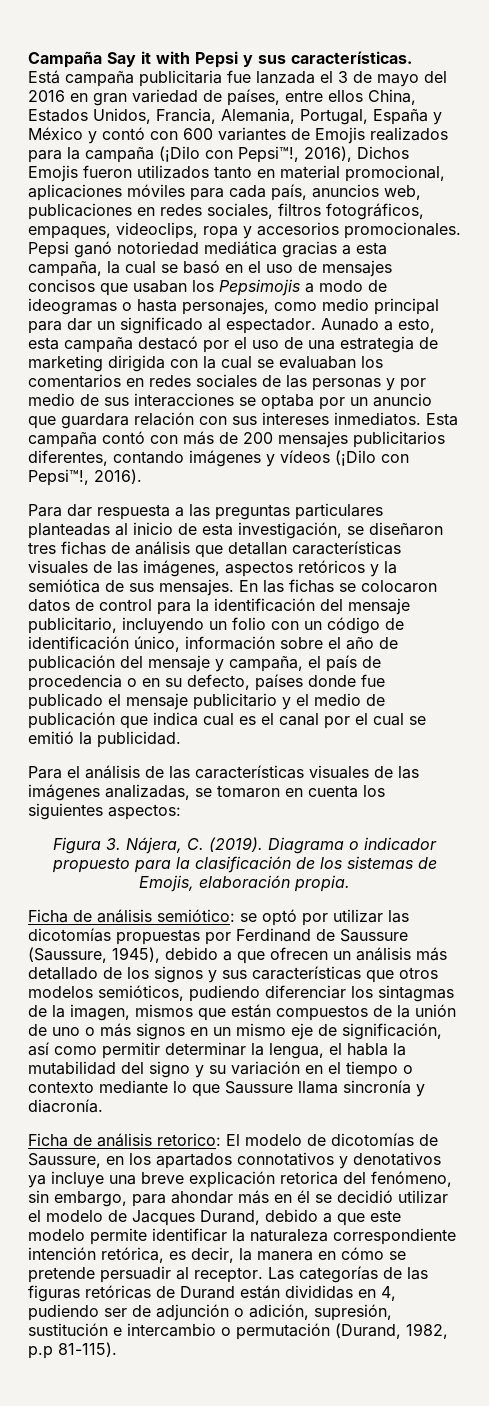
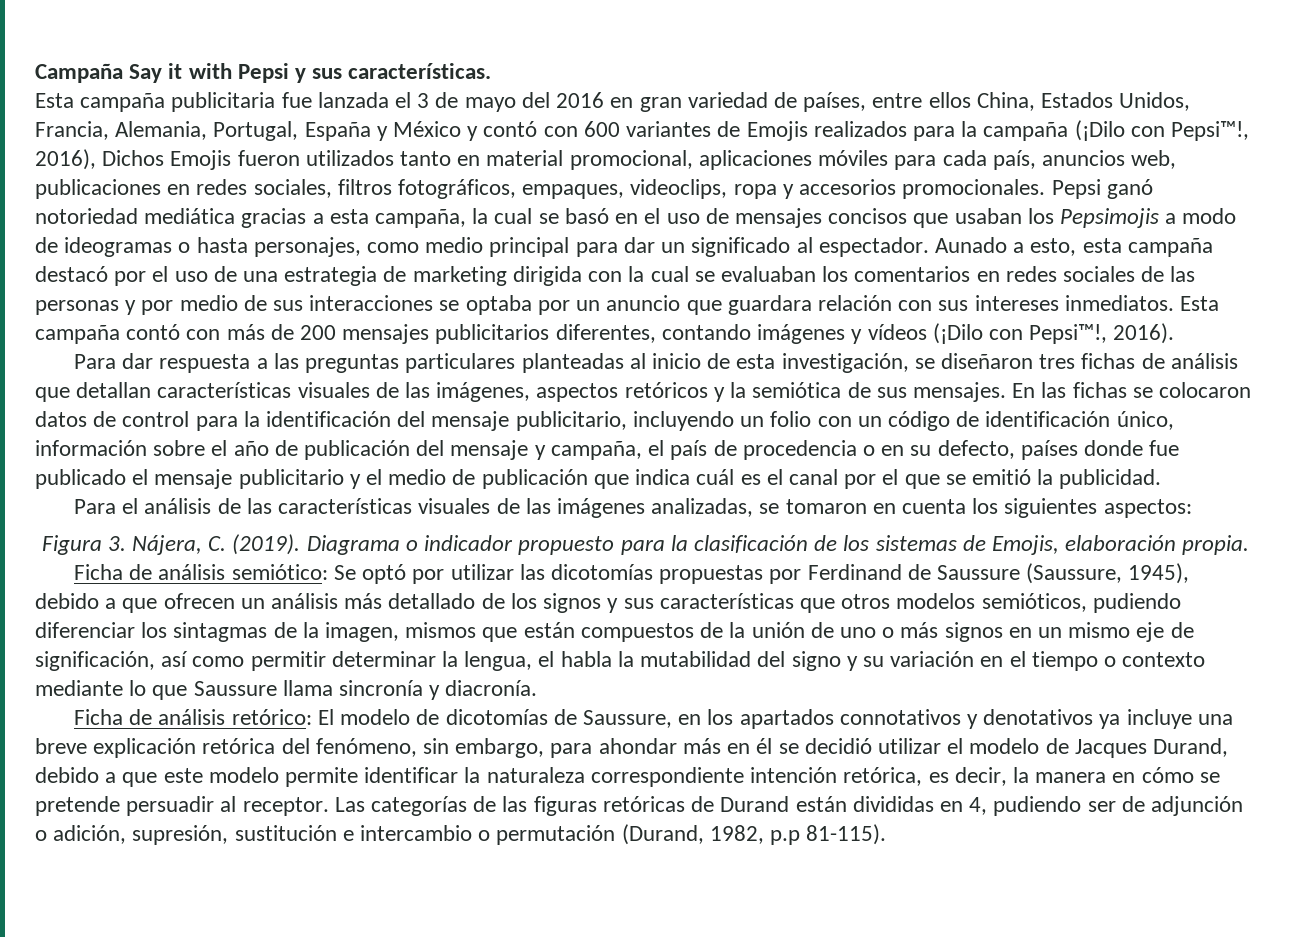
- Está campaña publicitaria fue lanzada el 3 de mayo del 2016 en gran variedad de países, entre ellos China, Estados Unidos, Francia, Alemania, Portugal, España y México y contó con 600 variantes de Emojis realizados para la campaña (¡Dilo con Pepsi™!, 2016), Dichos Emojis fueron utilizados tanto en material promocional, aplicaciones móviles para cada país, anuncios web, publicaciones en redes sociales, filtros fotográficos, empaques, videoclips, ropa y accesorios promocionales.
+ Esta campaña publicitaria fue lanzada el 3 de mayo del 2016 en gran variedad de países, entre ellos China, Estados Unidos, Francia, Alemania, Portugal, España y México y contó con 600 variantes de Emojis realizados para la campaña (¡Dilo con Pepsi™!, 2016), Dichos Emojis fueron utilizados tanto en material promocional, aplicaciones móviles para cada país, anuncios web, publicaciones en redes sociales, filtros fotográficos, empaques, videoclips, ropa y accesorios promocionales.
- En las fichas se colocaron datos de control para la identificación del mensaje publicitario, incluyendo un folio con un código de identificación único, información sobre el año de publicación del mensaje y campaña, el país de procedencia o en su defecto, países donde fue publicado el mensaje publicitario y el medio de publicación que indica cual es el canal por el cual se emitió la publicidad.
+ En las fichas se colocaron datos de control para la identificación del mensaje publicitario, incluyendo un folio con un código de identificación único, información sobre el año de publicación del mensaje y campaña, el país de procedencia o en su defecto, países donde fue publicado el mensaje publicitario y el medio de publicación que indica cuál es el canal por el que se emitió la publicidad.
- se optó por utilizar las dicotomías propuestas por Ferdinand de Saussure (Saussure, 1945), debido a que ofrecen un análisis más detallado de los signos y sus características que otros modelos semióticos, pudiendo diferenciar los sintagmas de la imagen, mismos que están compuestos de la unión de uno o más signos en un mismo eje de significación, así como permitir determinar la lengua, el habla la mutabilidad del signo y su variación en el tiempo o contexto mediante lo que Saussure llama sincronía y diacronía.
+ Se optó por utilizar las dicotomías propuestas por Ferdinand de Saussure (Saussure, 1945), debido a que ofrecen un análisis más detallado de los signos y sus características que otros modelos semióticos, pudiendo diferenciar los sintagmas de la imagen, mismos que están compuestos de la unión de uno o más signos en un mismo eje de significación, así como permitir determinar la lengua, el habla la mutabilidad del signo y su variación en el tiempo o contexto mediante lo que Saussure llama sincronía y diacronía.
- Ficha de análisis retorico: El modelo de dicotomías de Saussure, en los apartados connotativos y denotativos ya incluye una breve explicación retorica del fenómeno, sin embargo, para ahondar más en él se decidió utilizar el modelo de Jacques Durand, debido a que este modelo permite identificar la naturaleza correspondiente intención retórica, es decir, la manera en cómo se pretende persuadir al receptor.
+ Ficha de análisis retórico: El modelo de dicotomías de Saussure, en los apartados connotativos y denotativos ya incluye una breve explicación retórica del fenómeno, sin embargo, para ahondar más en él se decidió utilizar el modelo de Jacques Durand, debido a que este modelo permite identificar la naturaleza correspondiente intención retórica, es decir, la manera en cómo se pretende persuadir al receptor.

